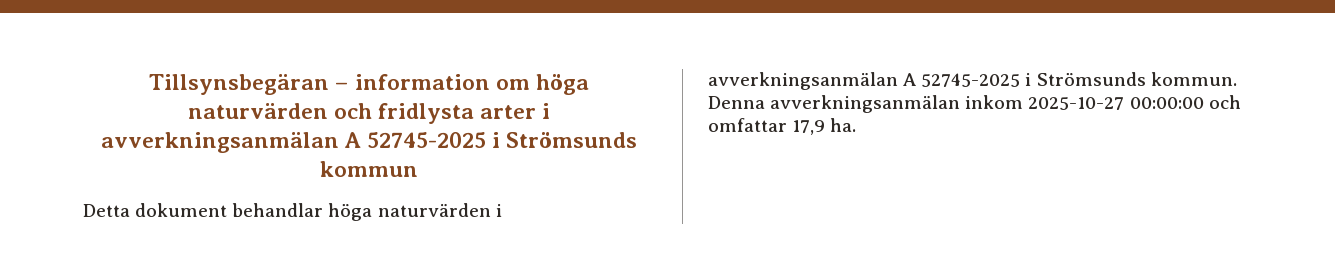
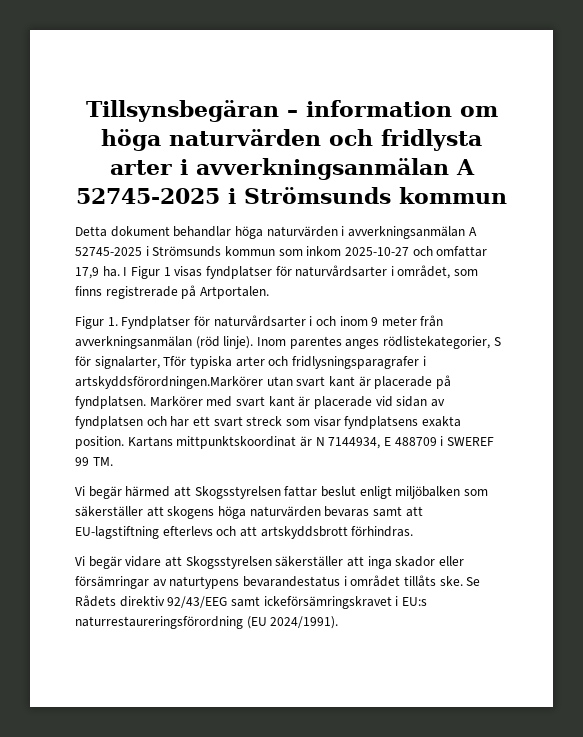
- Detta dokument behandlar höga naturvärden i avverkningsanmälan A 52745-2025 i Strömsunds kommun. Denna avverkningsanmälan inkom 2025-10-27 00:00:00 och omfattar 17,9 ha.
+ Detta dokument behandlar höga naturvärden i avverkningsanmälan A 52745-2025 i Strömsunds kommun som inkom 2025-10-27 och omfattar 17,9 ha.
+ I Figur 1 visas fyndplatser för naturvårdsarter i området, som finns registrerade på Artportalen.
+ Figur 1. Fyndplatser för naturvårdsarter i och inom 9 meter från avverkningsanmälan (röd linje). Inom parentes anges rödlistekategorier, S för signalarter, Tför typiska arter och fridlysningsparagrafer i artskyddsförordningen.Markörer utan svart kant är placerade på fyndplatsen. Markörer med svart kant är placerade vid sidan av fyndplatsen och har ett svart streck som visar fyndplatsens exakta position. Kartans mittpunktskoordinat är N 7144934, E 488709 i SWEREF 99 TM.
+ Vi begär härmed att Skogsstyrelsen fattar beslut enligt miljöbalken som säkerställer att skogens höga naturvärden bevaras samt att EU-lagstiftning efterlevs och att artskyddsbrott förhindras.
+ Vi begär vidare att Skogsstyrelsen säkerställer att inga skador eller försämringar av naturtypens bevarandestatus i området tillåts ske. Se Rådets direktiv 92/43/EEG samt ickeförsämringskravet i EU:s naturrestaureringsförordning (EU 2024/1991).

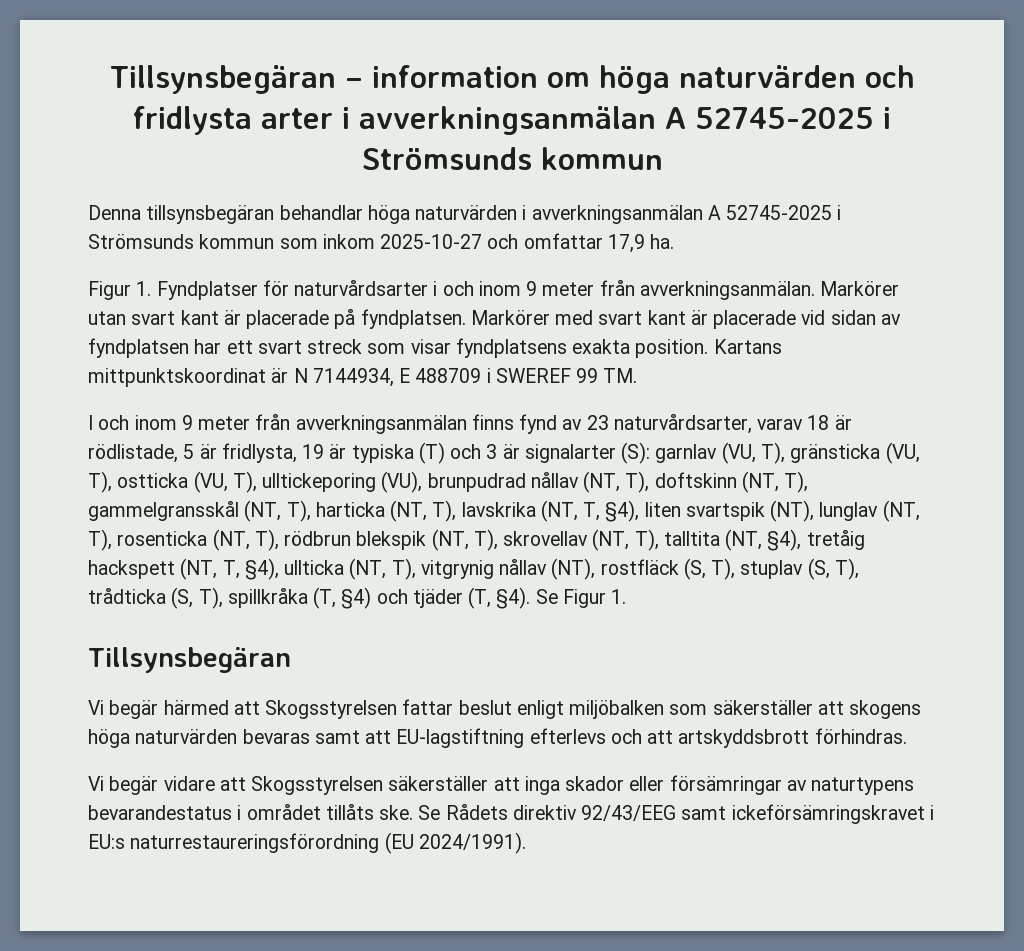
- Detta dokument behandlar höga naturvärden i avverkningsanmälan A 52745-2025 i Strömsunds kommun som inkom 2025-10-27 och omfattar 17,9 ha. I Figur 1 visas fyndplatser för naturvårdsarter i området, som finns registrerade på Artportalen.
+ Denna tillsynsbegäran behandlar höga naturvärden i avverkningsanmälan A 52745-2025 i Strömsunds kommun som inkom 2025-10-27 och omfattar 17,9 ha.
- Figur 1. Fyndplatser för naturvårdsarter i och inom 9 meter från avverkningsanmälan (röd linje). Inom parentes anges rödlistekategorier, S för signalarter, Tför typiska arter och fridlysningsparagrafer i artskyddsförordningen.Markörer utan svart kant är placerade på fyndplatsen.
+ Figur 1. Fyndplatser för naturvårdsarter i och inom 9 meter från avverkningsanmälan. Markörer utan svart kant är placerade på fyndplatsen.
- Markörer med svart kant är placerade vid sidan av fyndplatsen och har ett svart streck som visar fyndplatsens exakta position.
+ Markörer med svart kant är placerade vid sidan av fyndplatsen har ett svart streck som visar fyndplatsens exakta position.
+ I och inom 9 meter från avverkningsanmälan finns fynd av 23 naturvårdsarter, varav 18 är rödlistade, 5 är fridlysta, 19 är typiska (T) och 3 är signalarter (S): garnlav (VU, T), gränsticka (VU, T), ostticka (VU, T), ulltickeporing (VU), brunpudrad nållav (NT, T), doftskinn (NT, T), gammelgransskål (NT, T), harticka (NT, T), lavskrika (NT, T, §4), liten svartspik (NT), lunglav (NT, T), rosenticka (NT, T), rödbrun blekspik (NT, T), skrovellav (NT, T), talltita (NT, §4), tretåig hackspett (NT, T, §4), ullticka (NT, T), vitgrynig nållav (NT), rostfläck (S, T), stuplav (S, T), trådticka (S, T), spillkråka (T, §4) och tjäder (T, §4). Se Figur 1.
+ Tillsynsbegäran

